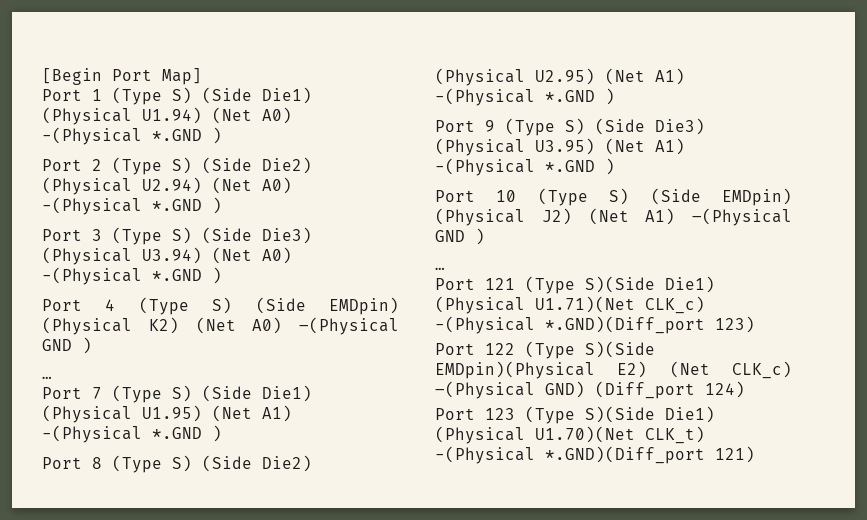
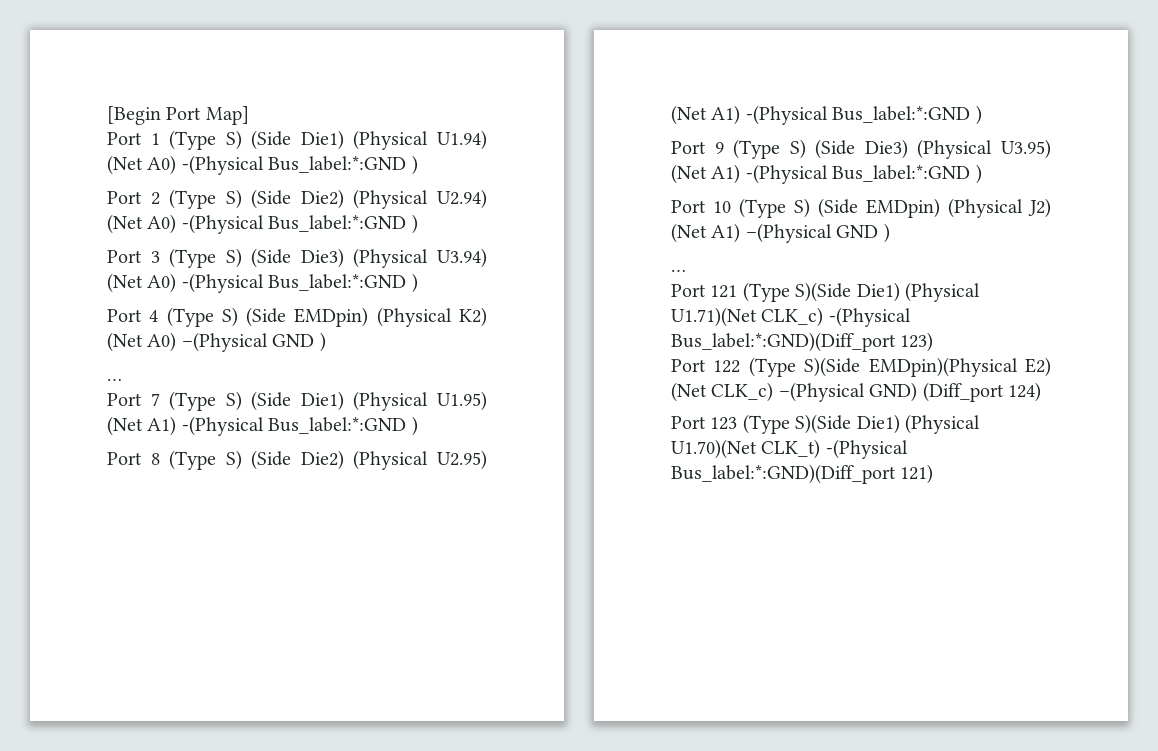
- Port 1 (Type S) (Side Die1) (Physical U1.94) (Net A0) -(Physical *.GND )
+ Port 1 (Type S) (Side Die1) (Physical U1.94) (Net A0) -(Physical Bus_label:*:GND )
- Port 2 (Type S) (Side Die2) (Physical U2.94) (Net A0) -(Physical *.GND )
+ Port 2 (Type S) (Side Die2) (Physical U2.94) (Net A0) -(Physical Bus_label:*:GND )
- Port 3 (Type S) (Side Die3) (Physical U3.94) (Net A0) -(Physical *.GND )
+ Port 3 (Type S) (Side Die3) (Physical U3.94) (Net A0) -(Physical Bus_label:*:GND )
- Port 7 (Type S) (Side Die1) (Physical U1.95) (Net A1) -(Physical *.GND )
+ Port 7 (Type S) (Side Die1) (Physical U1.95) (Net A1) -(Physical Bus_label:*:GND )
- Port 8 (Type S) (Side Die2) (Physical U2.95) (Net A1) -(Physical *.GND )
+ Port 8 (Type S) (Side Die2) (Physical U2.95) (Net A1) -(Physical Bus_label:*:GND )
- Port 9 (Type S) (Side Die3) (Physical U3.95) (Net A1) -(Physical *.GND )
+ Port 9 (Type S) (Side Die3) (Physical U3.95) (Net A1) -(Physical Bus_label:*:GND )
- Port 121 (Type S)(Side Die1) (Physical U1.71)(Net CLK_c) -(Physical *.GND)(Diff_port 123)
+ Port 121 (Type S)(Side Die1) (Physical U1.71)(Net CLK_c) -(Physical Bus_label:*:GND)(Diff_port 123)
- Port 123 (Type S)(Side Die1) (Physical U1.70)(Net CLK_t) -(Physical *.GND)(Diff_port 121)
+ Port 123 (Type S)(Side Die1) (Physical U1.70)(Net CLK_t) -(Physical Bus_label:*:GND)(Diff_port 121)

